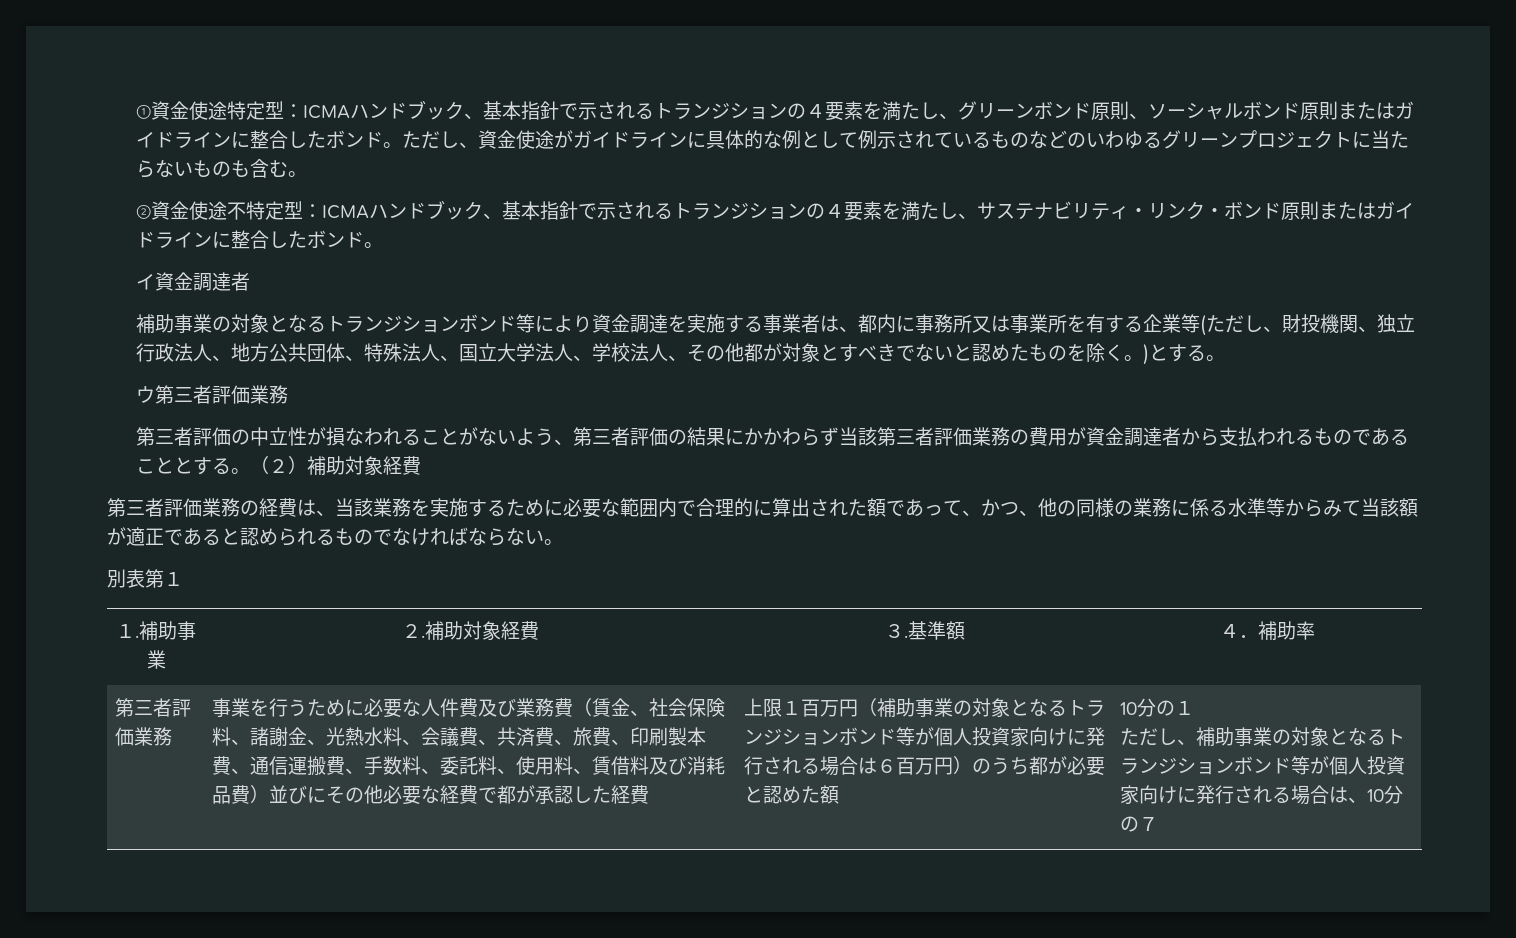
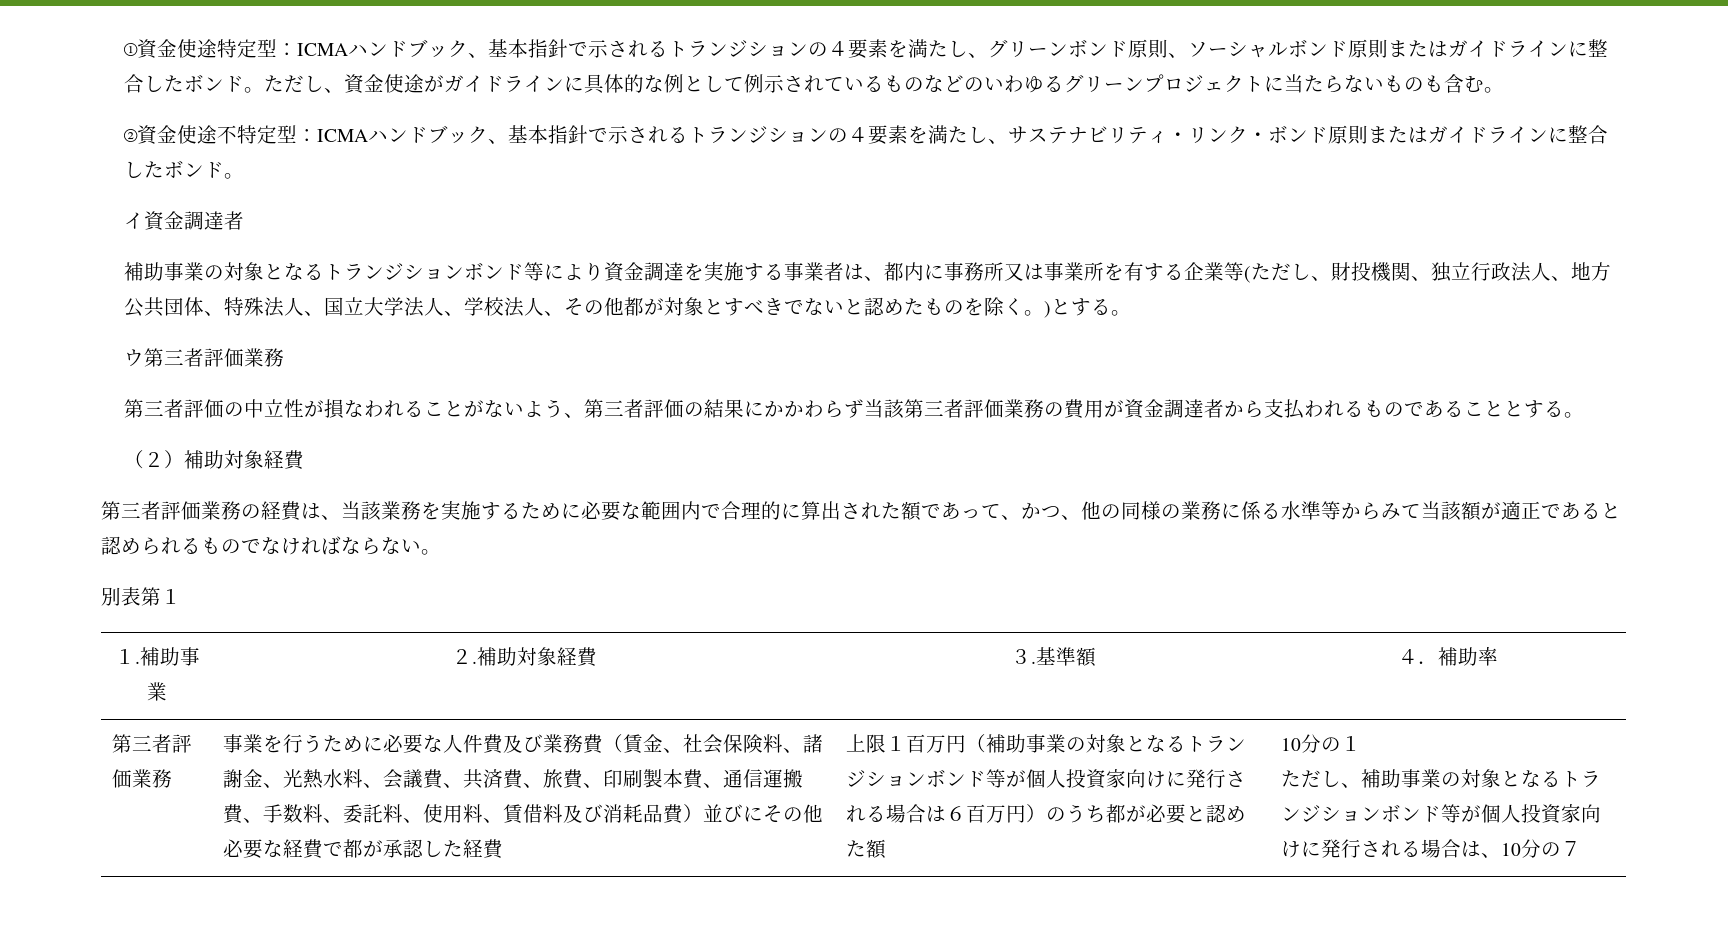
- 第三者評価の中立性が損なわれることがないよう、第三者評価の結果にかかわらず当該第三者評価業務の費用が資金調達者から支払われるものであることとする。（２）補助対象経費
+ 第三者評価の中立性が損なわれることがないよう、第三者評価の結果にかかわらず当該第三者評価業務の費用が資金調達者から支払われるものであることとする。
+ （２）補助対象経費

